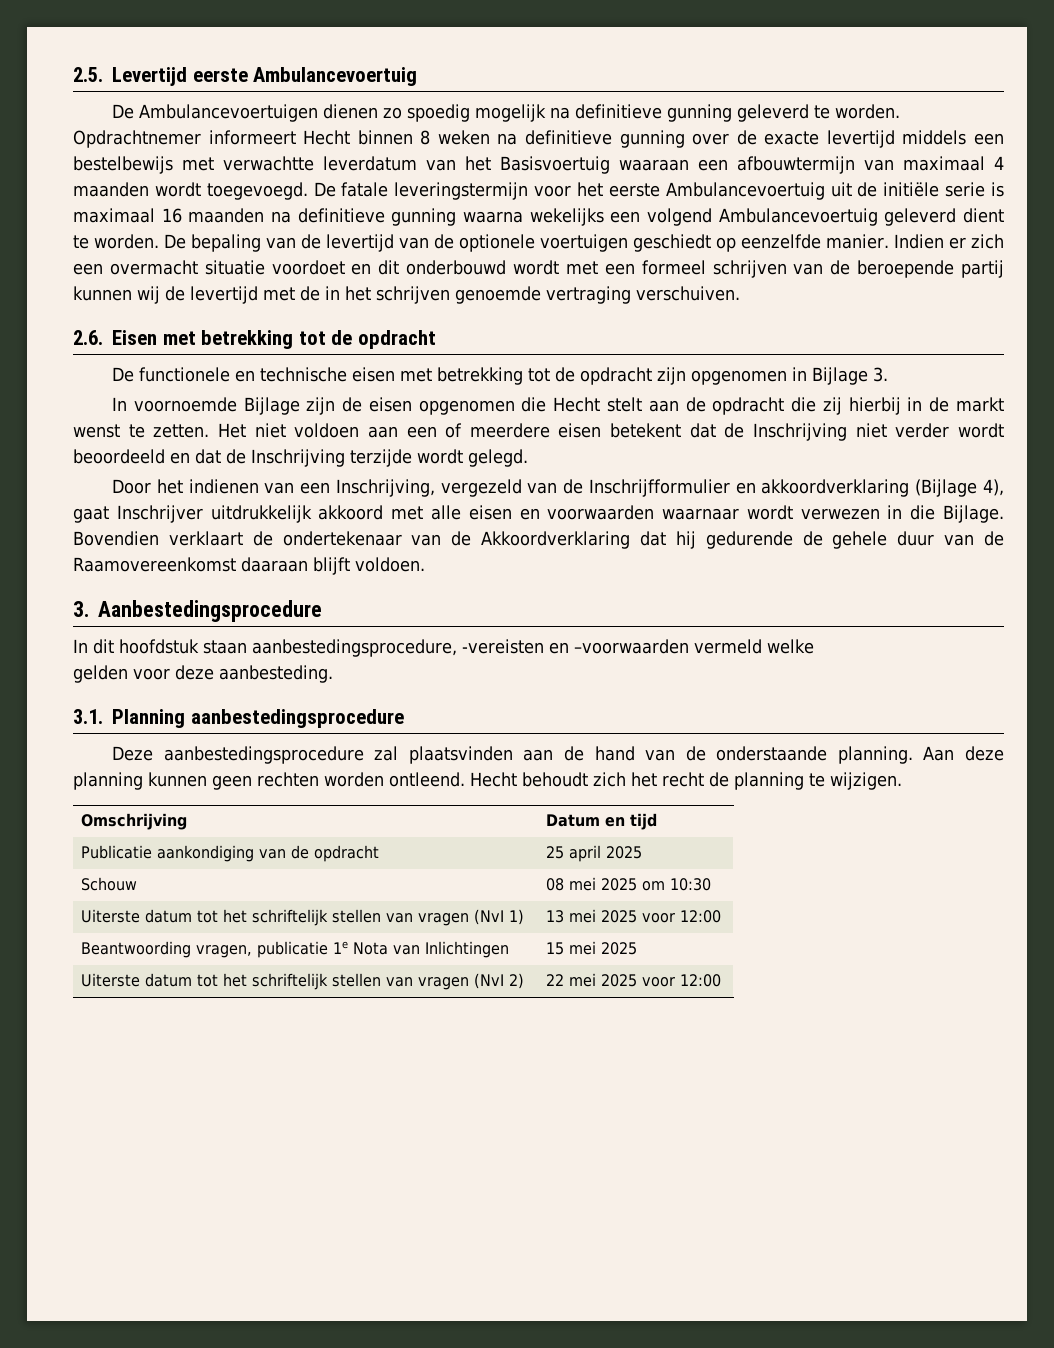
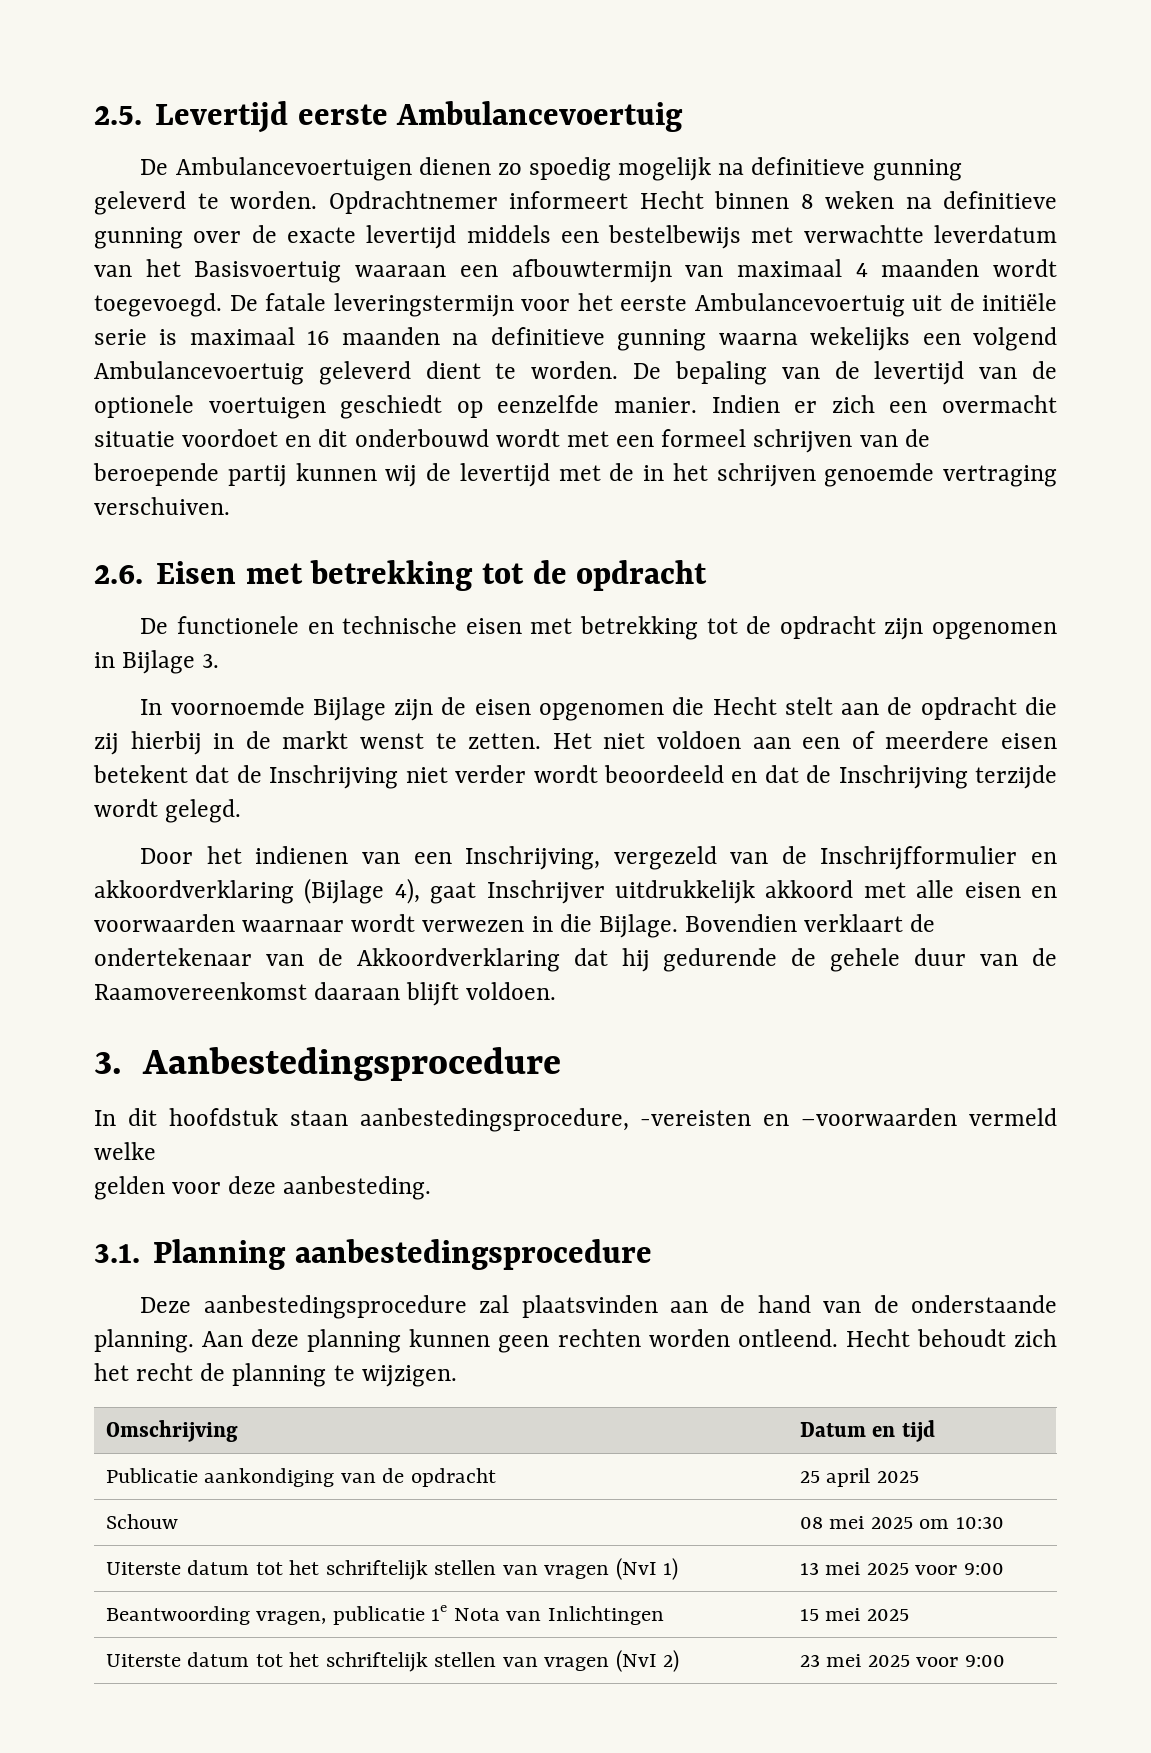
- Uiterste datum tot het schriftelijk stellen van vragen (NvI 1) | 13 mei 2025 voor 12:00
+ Uiterste datum tot het schriftelijk stellen van vragen (NvI 1) | 13 mei 2025 voor 9:00
- Uiterste datum tot het schriftelijk stellen van vragen (NvI 2) | 22 mei 2025 voor 12:00
+ Uiterste datum tot het schriftelijk stellen van vragen (NvI 2) | 23 mei 2025 voor 9:00

